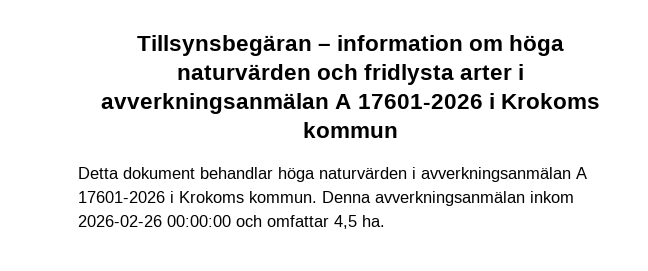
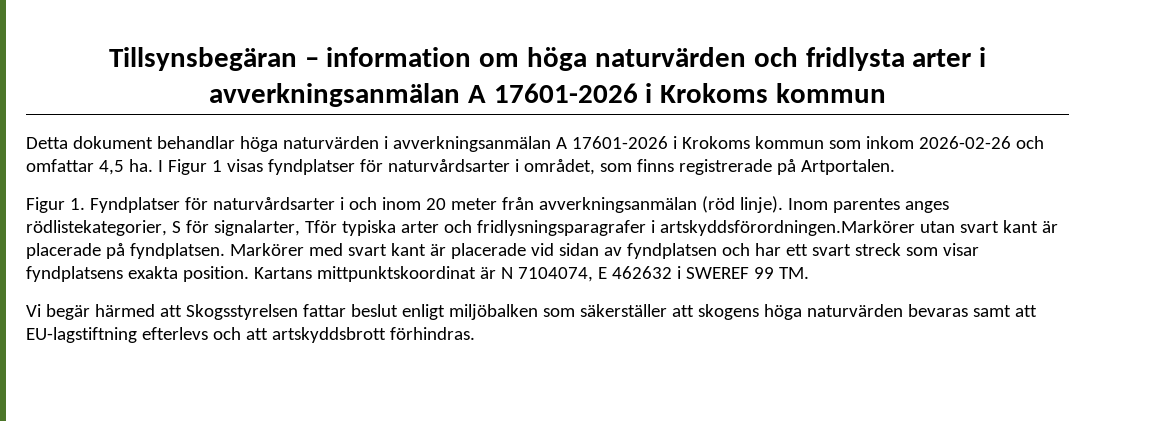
- Detta dokument behandlar höga naturvärden i avverkningsanmälan A 17601-2026 i Krokoms kommun. Denna avverkningsanmälan inkom 2026-02-26 00:00:00 och omfattar 4,5 ha.
+ Detta dokument behandlar höga naturvärden i avverkningsanmälan A 17601-2026 i Krokoms kommun som inkom 2026-02-26 och omfattar 4,5 ha.
+ I Figur 1 visas fyndplatser för naturvårdsarter i området, som finns registrerade på Artportalen.
+ Figur 1. Fyndplatser för naturvårdsarter i och inom 20 meter från avverkningsanmälan (röd linje). Inom parentes anges rödlistekategorier, S för signalarter, Tför typiska arter och fridlysningsparagrafer i artskyddsförordningen.Markörer utan svart kant är placerade på fyndplatsen. Markörer med svart kant är placerade vid sidan av fyndplatsen och har ett svart streck som visar fyndplatsens exakta position. Kartans mittpunktskoordinat är N 7104074, E 462632 i SWEREF 99 TM.
+ Vi begär härmed att Skogsstyrelsen fattar beslut enligt miljöbalken som säkerställer att skogens höga naturvärden bevaras samt att EU-lagstiftning efterlevs och att artskyddsbrott förhindras.

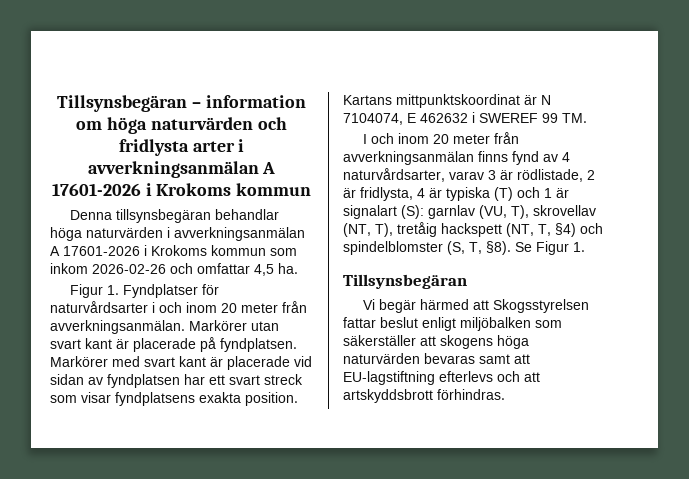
- Detta dokument behandlar höga naturvärden i avverkningsanmälan A 17601-2026 i Krokoms kommun som inkom 2026-02-26 och omfattar 4,5 ha. I Figur 1 visas fyndplatser för naturvårdsarter i området, som finns registrerade på Artportalen.
+ Denna tillsynsbegäran behandlar höga naturvärden i avverkningsanmälan A 17601-2026 i Krokoms kommun som inkom 2026-02-26 och omfattar 4,5 ha.
- Figur 1. Fyndplatser för naturvårdsarter i och inom 20 meter från avverkningsanmälan (röd linje). Inom parentes anges rödlistekategorier, S för signalarter, Tför typiska arter och fridlysningsparagrafer i artskyddsförordningen.Markörer utan svart kant är placerade på fyndplatsen.
+ Figur 1. Fyndplatser för naturvårdsarter i och inom 20 meter från avverkningsanmälan. Markörer utan svart kant är placerade på fyndplatsen.
- Markörer med svart kant är placerade vid sidan av fyndplatsen och har ett svart streck som visar fyndplatsens exakta position.
+ Markörer med svart kant är placerade vid sidan av fyndplatsen har ett svart streck som visar fyndplatsens exakta position.
+ I och inom 20 meter från avverkningsanmälan finns fynd av 4 naturvårdsarter, varav 3 är rödlistade, 2 är fridlysta, 4 är typiska (T) och 1 är signalart (S): garnlav (VU, T), skrovellav (NT, T), tretåig hackspett (NT, T, §4) och spindelblomster (S, T, §8). Se Figur 1.
+ Tillsynsbegäran

